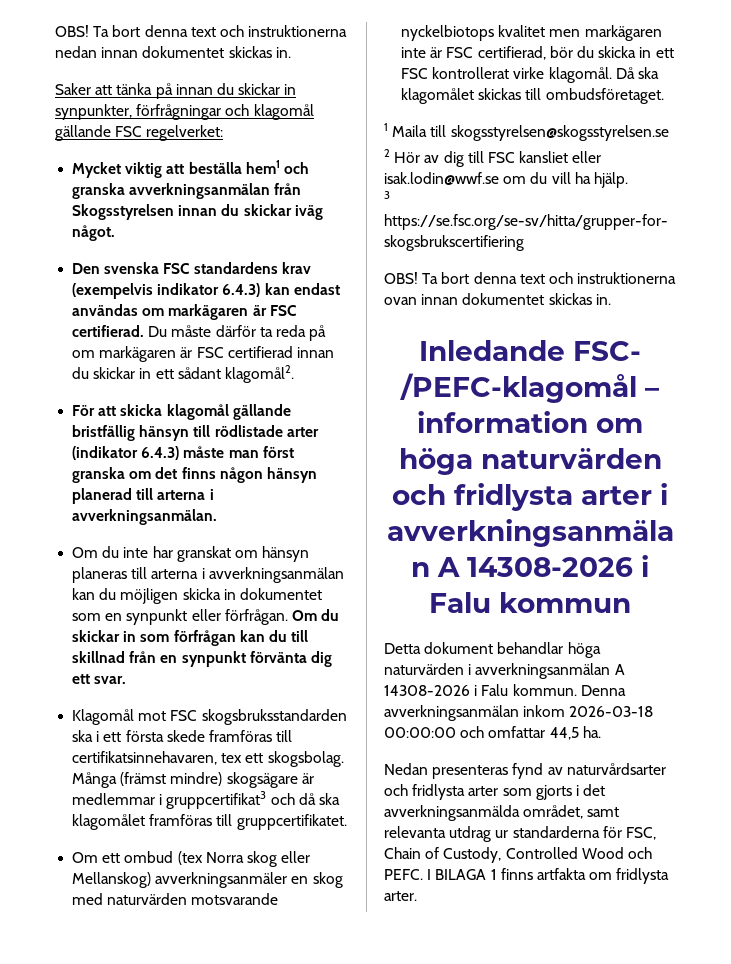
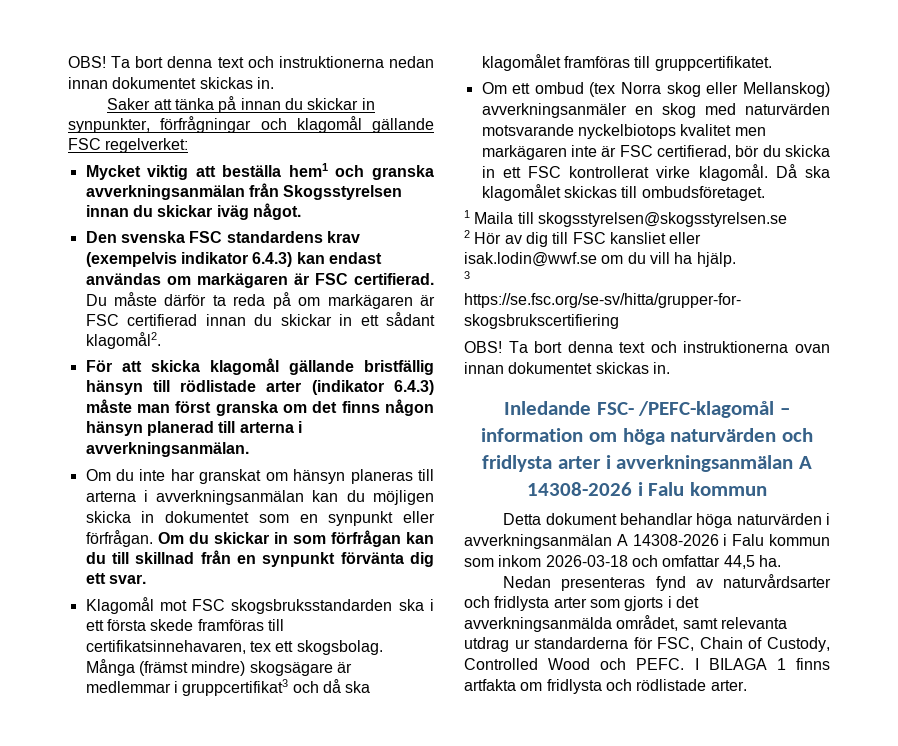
- Detta dokument behandlar höga naturvärden i avverkningsanmälan A 14308-2026 i Falu kommun. Denna avverkningsanmälan inkom 2026-03-18 00:00:00 och omfattar 44,5 ha.
+ Detta dokument behandlar höga naturvärden i avverkningsanmälan A 14308-2026 i Falu kommun som inkom 2026-03-18 och omfattar 44,5 ha.
- I BILAGA 1 finns artfakta om fridlysta arter.
+ I BILAGA 1 finns artfakta om fridlysta och rödlistade arter.

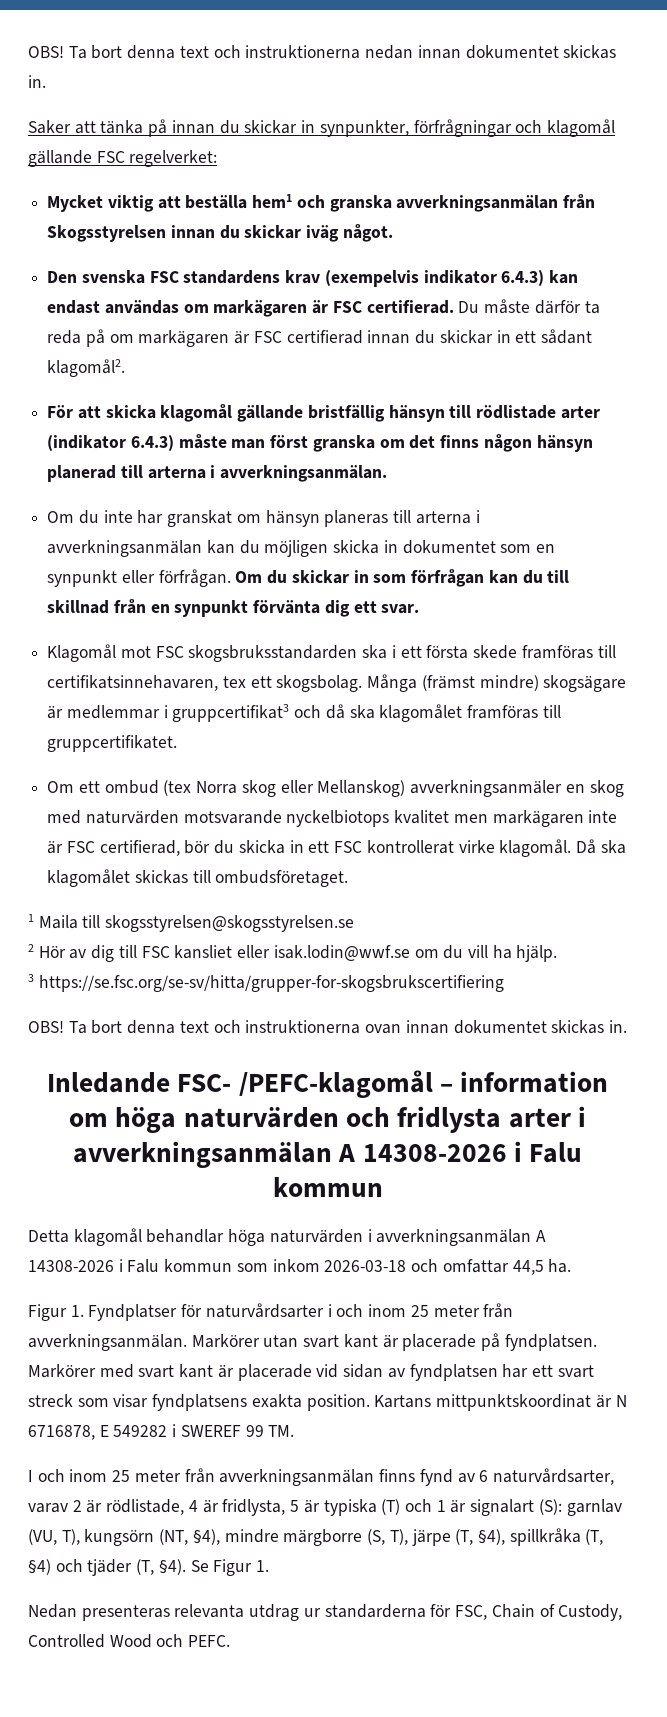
- Detta dokument behandlar höga naturvärden i avverkningsanmälan A 14308-2026 i Falu kommun som inkom 2026-03-18 och omfattar 44,5 ha.
+ Detta klagomål behandlar höga naturvärden i avverkningsanmälan A 14308-2026 i Falu kommun som inkom 2026-03-18 och omfattar 44,5 ha.
- Nedan presenteras fynd av naturvårdsarter och fridlysta arter som gjorts i det avverkningsanmälda området, samt relevanta utdrag ur standarderna för FSC, Chain of Custody, Controlled Wood och PEFC. I BILAGA 1 finns artfakta om fridlysta och rödlistade arter.
+ Figur 1. Fyndplatser för naturvårdsarter i och inom 25 meter från avverkningsanmälan. Markörer utan svart kant är placerade på fyndplatsen. Markörer med svart kant är placerade vid sidan av fyndplatsen har ett svart streck som visar fyndplatsens exakta position. Kartans mittpunktskoordinat är N 6716878, E 549282 i SWEREF 99 TM.
+ I och inom 25 meter från avverkningsanmälan finns fynd av 6 naturvårdsarter, varav 2 är rödlistade, 4 är fridlysta, 5 är typiska (T) och 1 är signalart (S): garnlav (VU, T), kungsörn (NT, §4), mindre märgborre (S, T), järpe (T, §4), spillkråka (T, §4) och tjäder (T, §4). Se Figur 1.
+ Nedan presenteras relevanta utdrag ur standarderna för FSC, Chain of Custody, Controlled Wood och PEFC.

